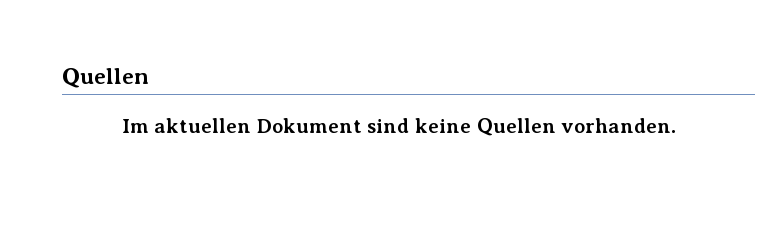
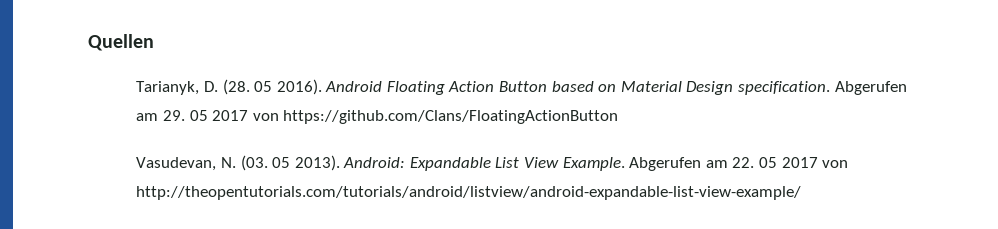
- Im aktuellen Dokument sind keine Quellen vorhanden.
+ Tarianyk, D. (28. 05 2016). Android Floating Action Button based on Material Design specification. Abgerufen am 29. 05 2017 von https://github.com/Clans/FloatingActionButton
+ Vasudevan, N. (03. 05 2013). Android: Expandable List View Example. Abgerufen am 22. 05 2017 von http://theopentutorials.com/tutorials/android/listview/android-expandable-list-view-example/

